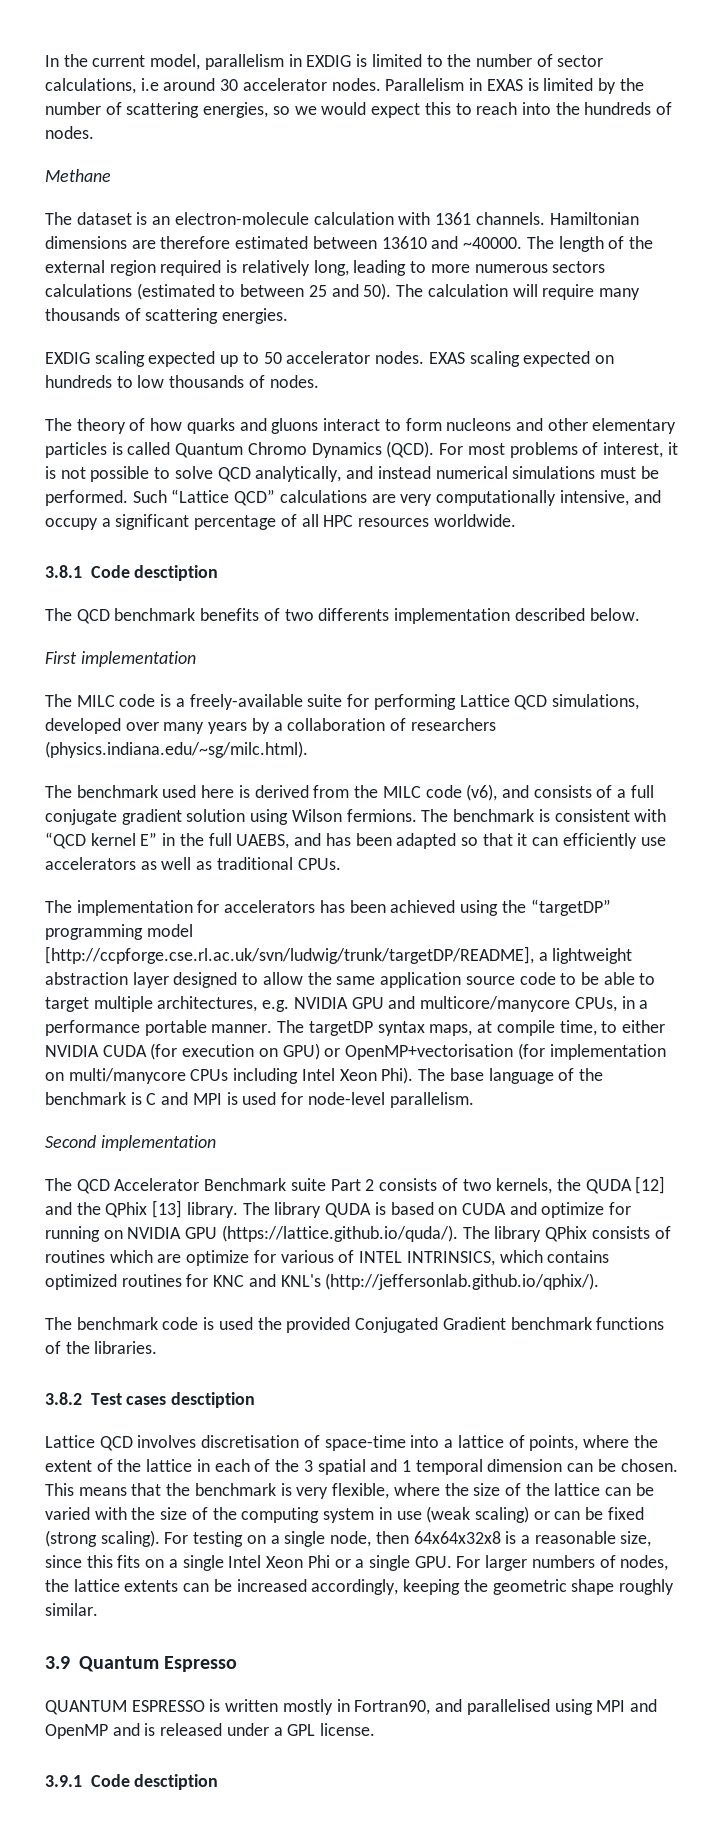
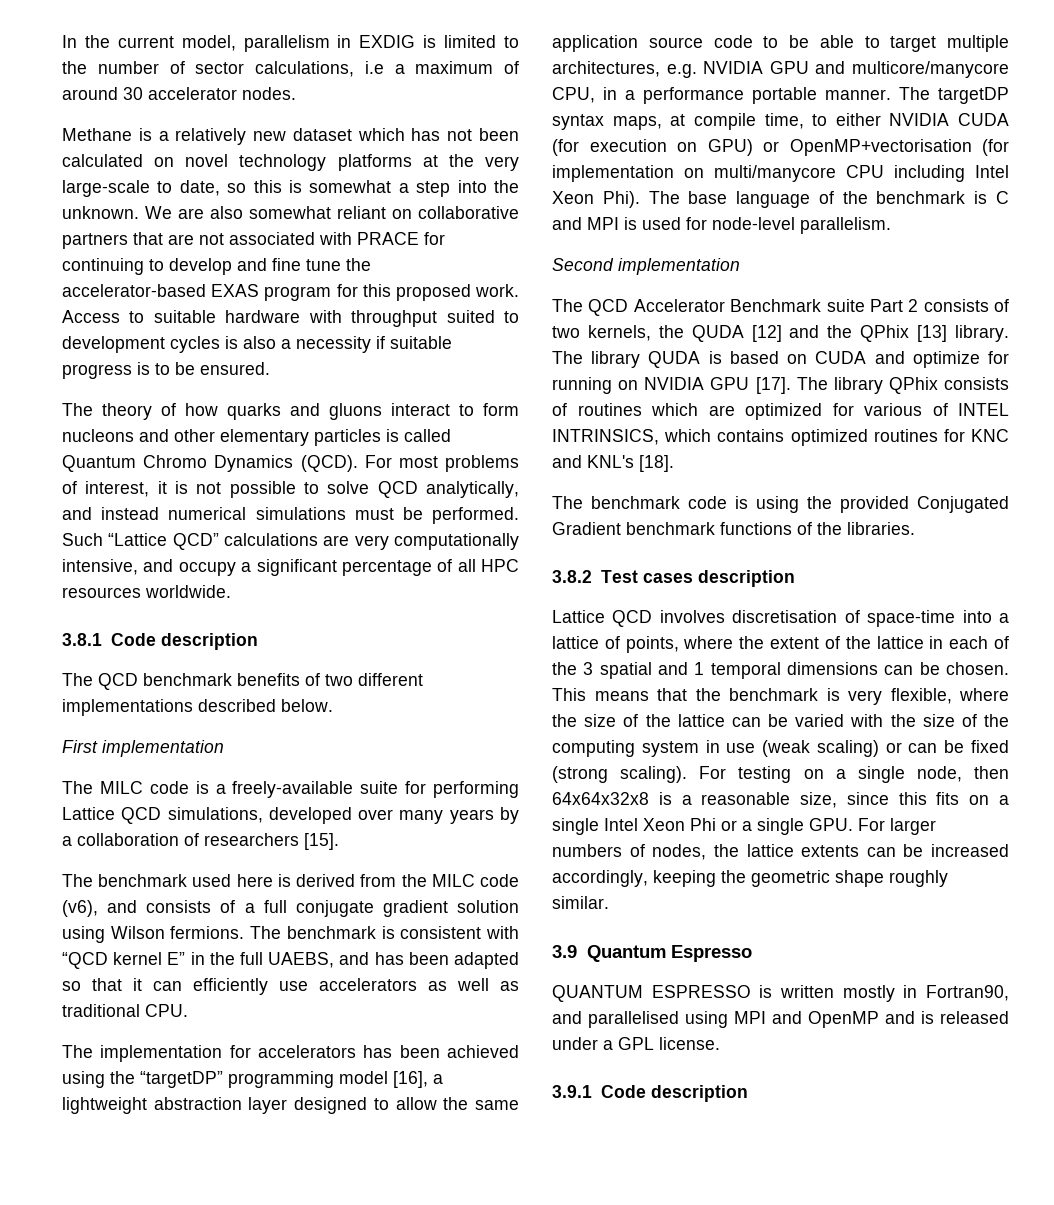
- In the current model, parallelism in EXDIG is limited to the number of sector calculations, i.e around 30 accelerator nodes. Parallelism in EXAS is limited by the number of scattering energies, so we would expect this to reach into the hundreds of nodes.
- Methane
- The dataset is an electron-molecule calculation with 1361 channels. Hamiltonian dimensions are therefore estimated between 13610 and ~40000. The length of the external region required is relatively long, leading to more numerous sectors calculations (estimated to between 25 and 50). The calculation will require many thousands of scattering energies.
- EXDIG scaling expected up to 50 accelerator nodes. EXAS scaling expected on hundreds to low thousands of nodes.
+ In the current model, parallelism in EXDIG is limited to the number of sector calculations, i.e a maximum of around 30 accelerator nodes.
+ Methane is a relatively new dataset which has not been calculated on novel technology platforms at the very large-scale to date, so this is somewhat a step into the unknown. We are also somewhat reliant on collaborative partners that are not associated with PRACE for continuing to develop and fine tune the accelerator-based EXAS program for this proposed work. Access to suitable hardware with throughput suited to development cycles is also a necessity if suitable progress is to be ensured.
- 3.8.1 Code desctiption
+ 3.8.1 Code description
- The QCD benchmark benefits of two differents implementation described below.
+ The QCD benchmark benefits of two different implementations described below.
- The MILC code is a freely-available suite for performing Lattice QCD simulations, developed over many years by a collaboration of researchers (physics.indiana.edu/~sg/milc.html).
+ The MILC code is a freely-available suite for performing Lattice QCD simulations, developed over many years by a collaboration of researchers [15].
- The benchmark is consistent with “QCD kernel E” in the full UAEBS, and has been adapted so that it can efficiently use accelerators as well as traditional CPUs.
+ The benchmark is consistent with “QCD kernel E” in the full UAEBS, and has been adapted so that it can efficiently use accelerators as well as traditional CPU.
- The implementation for accelerators has been achieved using the “targetDP” programming model [http://ccpforge.cse.rl.ac.uk/svn/ludwig/trunk/targetDP/README], a lightweight abstraction layer designed to allow the same application source code to be able to target multiple architectures, e.g. NVIDIA GPU and multicore/manycore CPUs, in a performance portable manner.
+ The implementation for accelerators has been achieved using the “targetDP” programming model [16], a lightweight abstraction layer designed to allow the same application source code to be able to target multiple architectures, e.g. NVIDIA GPU and multicore/manycore CPU, in a performance portable manner.
- The targetDP syntax maps, at compile time, to either NVIDIA CUDA (for execution on GPU) or OpenMP+vectorisation (for implementation on multi/manycore CPUs including Intel Xeon Phi).
+ The targetDP syntax maps, at compile time, to either NVIDIA CUDA (for execution on GPU) or OpenMP+vectorisation (for implementation on multi/manycore CPU including Intel Xeon Phi).
- The library QUDA is based on CUDA and optimize for running on NVIDIA GPU (https://lattice.github.io/quda/). The library QPhix consists of routines which are optimize for various of INTEL INTRINSICS, which contains optimized routines for KNC and KNL's (http://jeffersonlab.github.io/qphix/).
+ The library QUDA is based on CUDA and optimize for running on NVIDIA GPU [17]. The library QPhix consists of routines which are optimized for various of INTEL INTRINSICS, which contains optimized routines for KNC and KNL's [18].
- The benchmark code is used the provided Conjugated Gradient benchmark functions of the libraries.
+ The benchmark code is using the provided Conjugated Gradient benchmark functions of the libraries.
- 3.8.2 Test cases desctiption
+ 3.8.2 Test cases description
- Lattice QCD involves discretisation of space-time into a lattice of points, where the extent of the lattice in each of the 3 spatial and 1 temporal dimension can be chosen.
+ Lattice QCD involves discretisation of space-time into a lattice of points, where the extent of the lattice in each of the 3 spatial and 1 temporal dimensions can be chosen.
- 3.9.1 Code desctiption
+ 3.9.1 Code description

